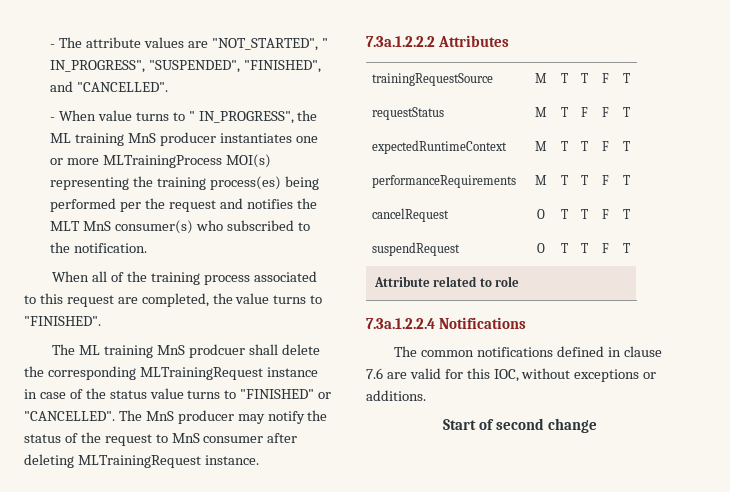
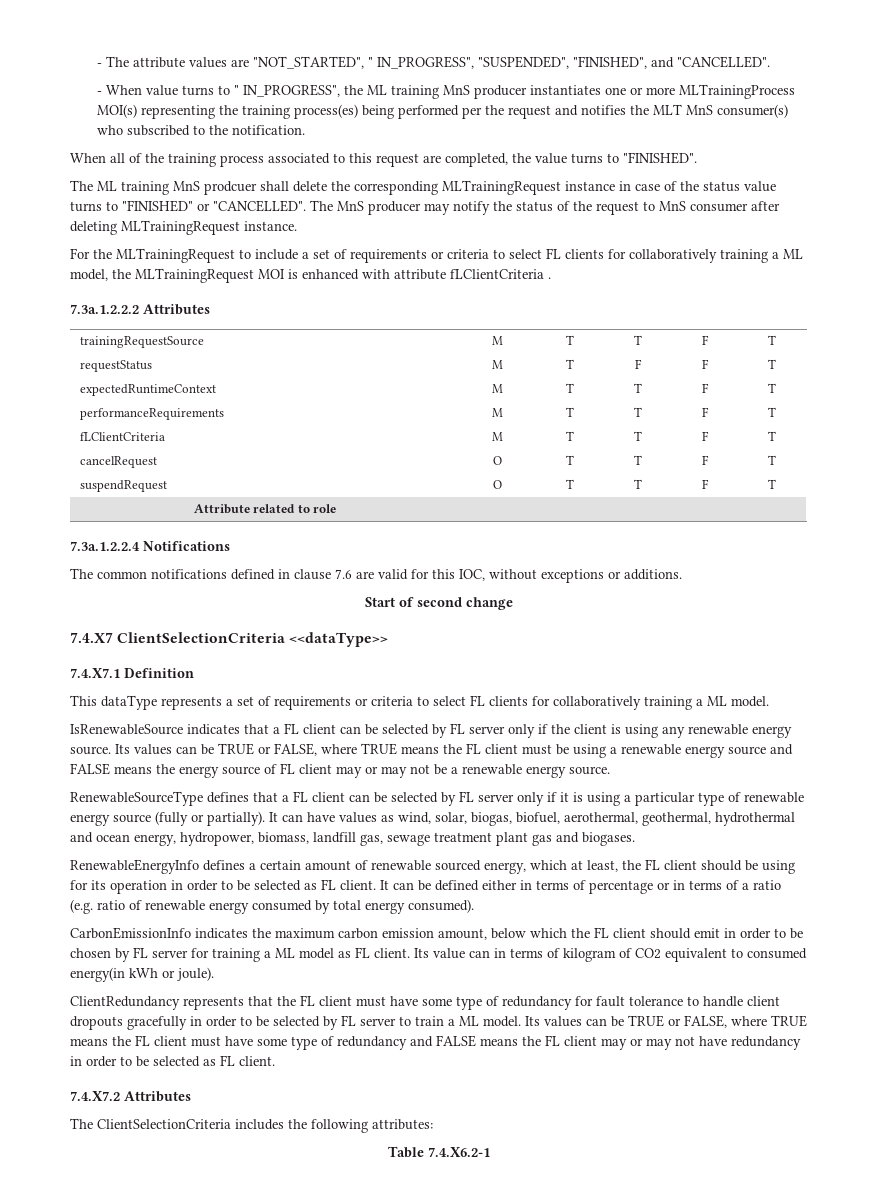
+ For the MLTrainingRequest to include a set of requirements or criteria to select FL clients for collaboratively training a ML model, the MLTrainingRequest MOI is enhanced with attribute fLClientCriteria .
+ fLClientCriteria | M | T | T | F | T
+ 7.4.X7 ClientSelectionCriteria <<dataType>>
+ 7.4.X7.1 Definition
+ This dataType represents a set of requirements or criteria to select FL clients for collaboratively training a ML model.
+ IsRenewableSource indicates that a FL client can be selected by FL server only if the client is using any renewable energy source. Its values can be TRUE or FALSE, where TRUE means the FL client must be using a renewable energy source and FALSE means the energy source of FL client may or may not be a renewable energy source.
+ RenewableSourceType defines that a FL client can be selected by FL server only if it is using a particular type of renewable energy source (fully or partially). It can have values as wind, solar, biogas, biofuel, aerothermal, geothermal, hydrothermal and ocean energy, hydropower, biomass, landfill gas, sewage treatment plant gas and biogases.
+ RenewableEnergyInfo defines a certain amount of renewable sourced energy, which at least, the FL client should be using for its operation in order to be selected as FL client. It can be defined either in terms of percentage or in terms of a ratio (e.g. ratio of renewable energy consumed by total energy consumed).
+ CarbonEmissionInfo indicates the maximum carbon emission amount, below which the FL client should emit in order to be chosen by FL server for training a ML model as FL client. Its value can in terms of kilogram of CO2 equivalent to consumed energy(in kWh or joule).
+ ClientRedundancy represents that the FL client must have some type of redundancy for fault tolerance to handle client dropouts gracefully in order to be selected by FL server to train a ML model. Its values can be TRUE or FALSE, where TRUE means the FL client must have some type of redundancy and FALSE means the FL client may or may not have redundancy in order to be selected as FL client.
+ 7.4.X7.2 Attributes
+ The ClientSelectionCriteria includes the following attributes:
+ Table 7.4.X6.2-1

